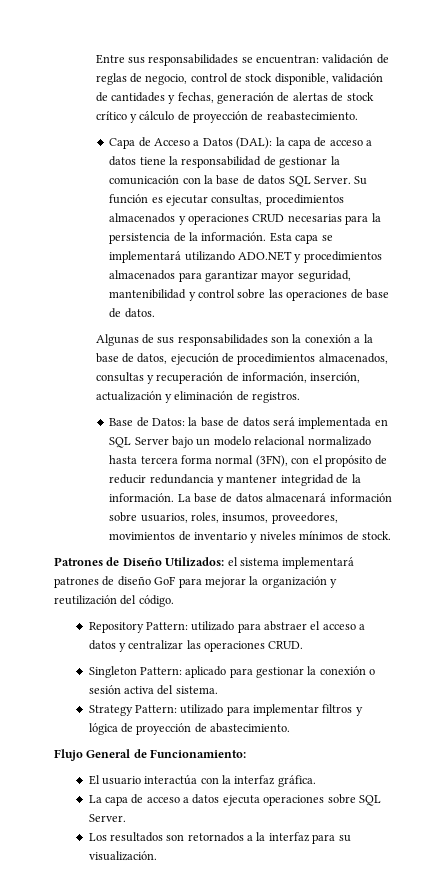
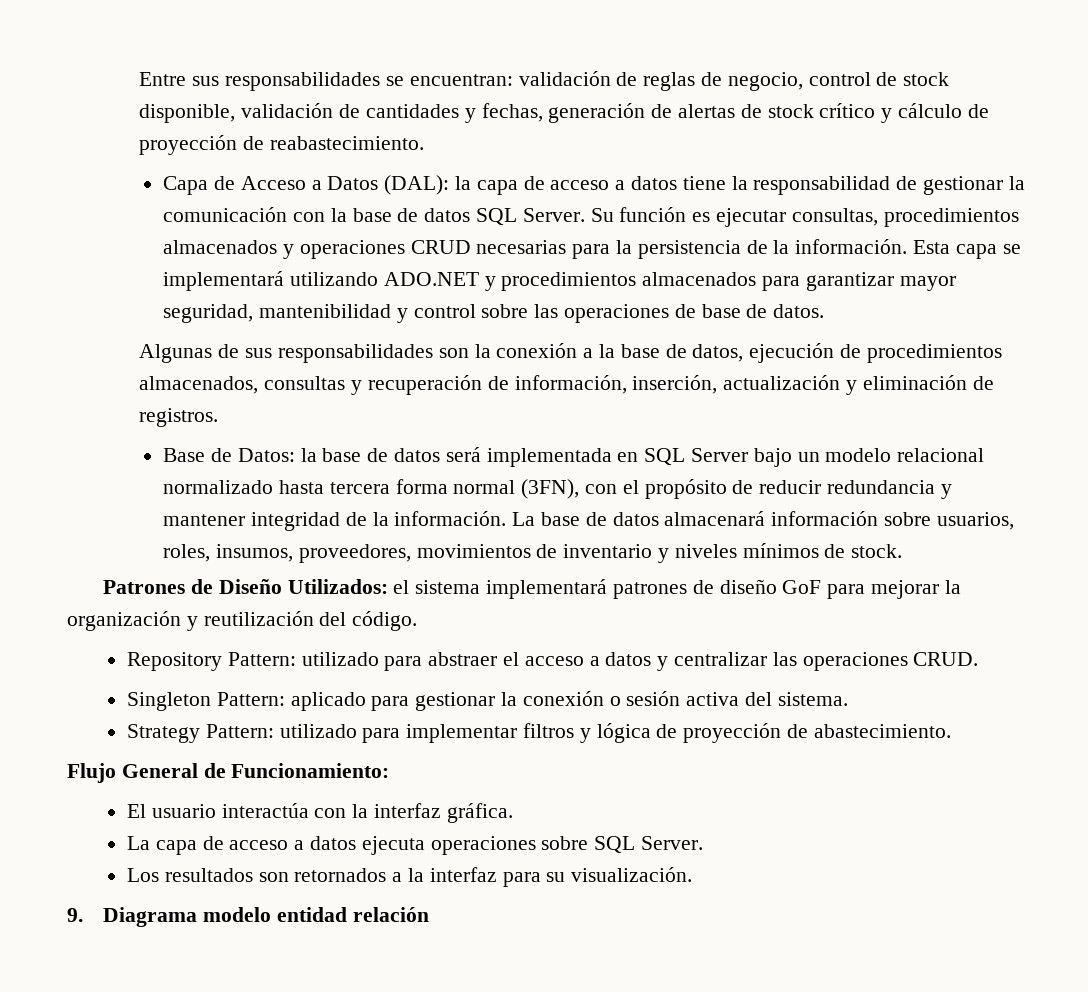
+ 9. Diagrama modelo entidad relación

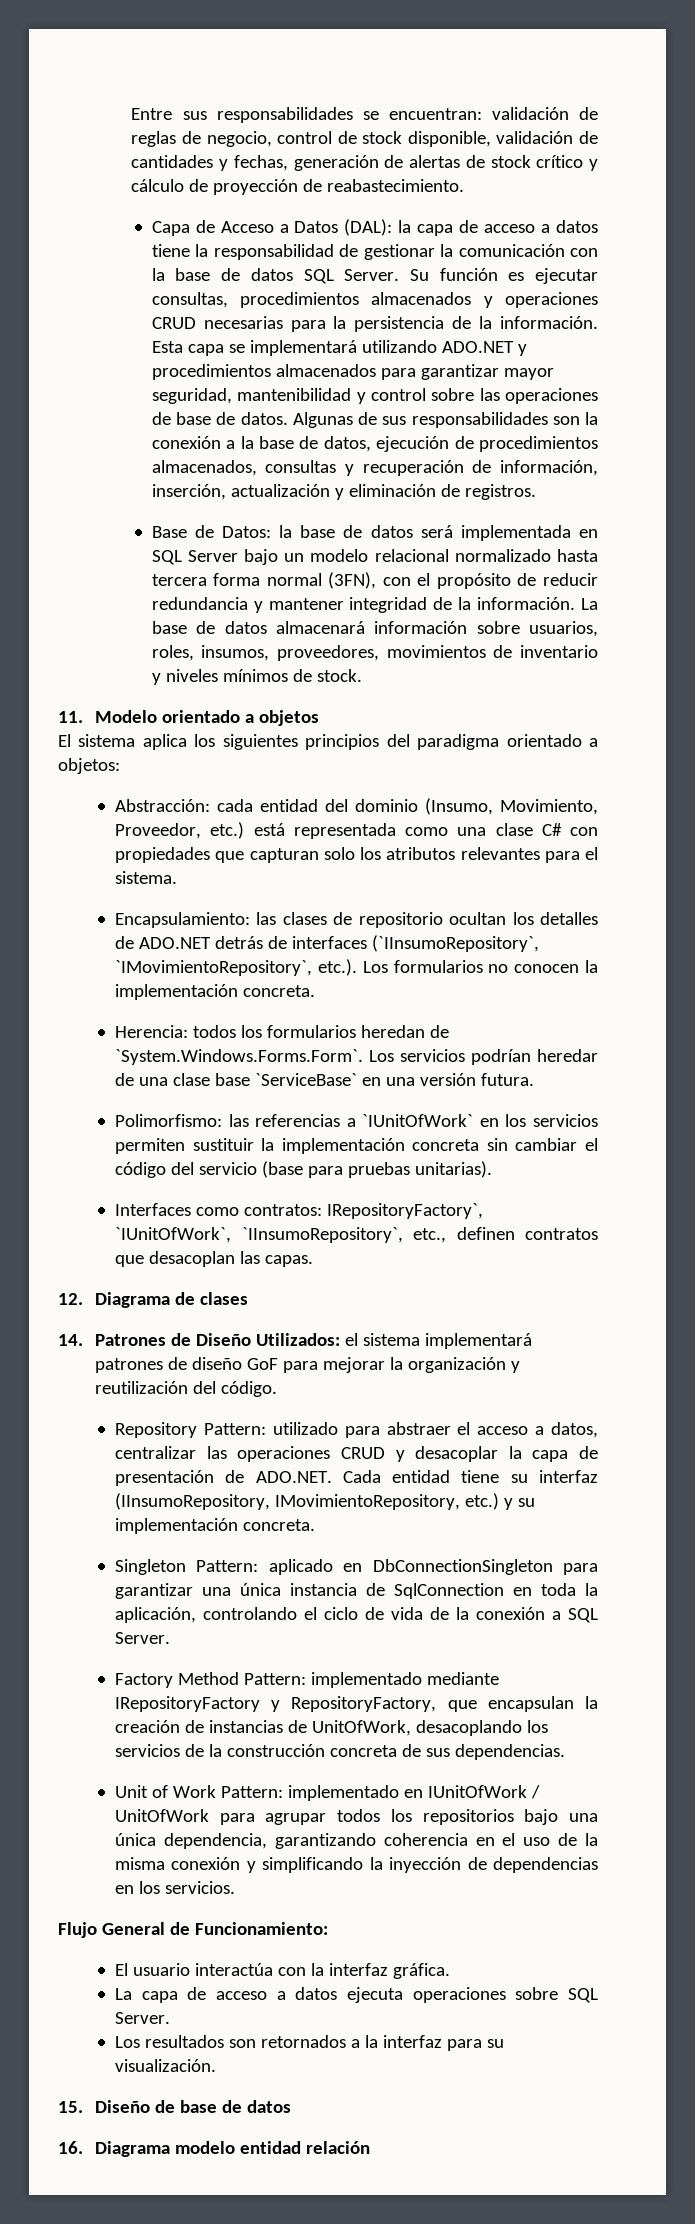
- Esta capa se implementará utilizando ADO.NET y procedimientos almacenados para garantizar mayor seguridad, mantenibilidad y control sobre las operaciones de base de datos.
- Algunas de sus responsabilidades son la conexión a la base de datos, ejecución de procedimientos almacenados, consultas y recuperación de información, inserción, actualización y eliminación de registros.
+ Esta capa se implementará utilizando ADO.NET y procedimientos almacenados para garantizar mayor seguridad, mantenibilidad y control sobre las operaciones de base de datos. Algunas de sus responsabilidades son la conexión a la base de datos, ejecución de procedimientos almacenados, consultas y recuperación de información, inserción, actualización y eliminación de registros.
- Patrones de Diseño Utilizados: el sistema implementará patrones de diseño GoF para mejorar la organización y reutilización del código.
+ 11. Modelo orientado a objetos
+ El sistema aplica los siguientes principios del paradigma orientado a objetos:
+ Abstracción: cada entidad del dominio (Insumo, Movimiento, Proveedor, etc.) está representada como una clase C# con propiedades que capturan solo los atributos relevantes para el sistema.
+ Encapsulamiento: las clases de repositorio ocultan los detalles de ADO.NET detrás de interfaces (`IInsumoRepository`, `IMovimientoRepository`, etc.). Los formularios no conocen la implementación concreta.
+ Herencia: todos los formularios heredan de `System.Windows.Forms.Form`. Los servicios podrían heredar de una clase base `ServiceBase` en una versión futura.
+ Polimorfismo: las referencias a `IUnitOfWork` en los servicios permiten sustituir la implementación concreta sin cambiar el código del servicio (base para pruebas unitarias).
+ Interfaces como contratos: IRepositoryFactory`, `IUnitOfWork`, `IInsumoRepository`, etc., definen contratos que desacoplan las capas.
+ 12. Diagrama de clases
+ 14. Patrones de Diseño Utilizados: el sistema implementará patrones de diseño GoF para mejorar la organización y reutilización del código.
- Repository Pattern: utilizado para abstraer el acceso a datos y centralizar las operaciones CRUD.
- Singleton Pattern: aplicado para gestionar la conexión o sesión activa del sistema.
- Strategy Pattern: utilizado para implementar filtros y lógica de proyección de abastecimiento.
+ Repository Pattern: utilizado para abstraer el acceso a datos, centralizar las operaciones CRUD y desacoplar la capa de presentación de ADO.NET. Cada entidad tiene su interfaz (IInsumoRepository, IMovimientoRepository, etc.) y su implementación concreta.
+ Singleton Pattern: aplicado en DbConnectionSingleton para garantizar una única instancia de SqlConnection en toda la aplicación, controlando el ciclo de vida de la conexión a SQL Server.
+ Factory Method Pattern: implementado mediante IRepositoryFactory y RepositoryFactory, que encapsulan la creación de instancias de UnitOfWork, desacoplando los servicios de la construcción concreta de sus dependencias.
+ Unit of Work Pattern: implementado en IUnitOfWork / UnitOfWork para agrupar todos los repositorios bajo una única dependencia, garantizando coherencia en el uso de la misma conexión y simplificando la inyección de dependencias en los servicios.
- 9. Diagrama modelo entidad relación
+ 15. Diseño de base de datos
+ 16. Diagrama modelo entidad relación

